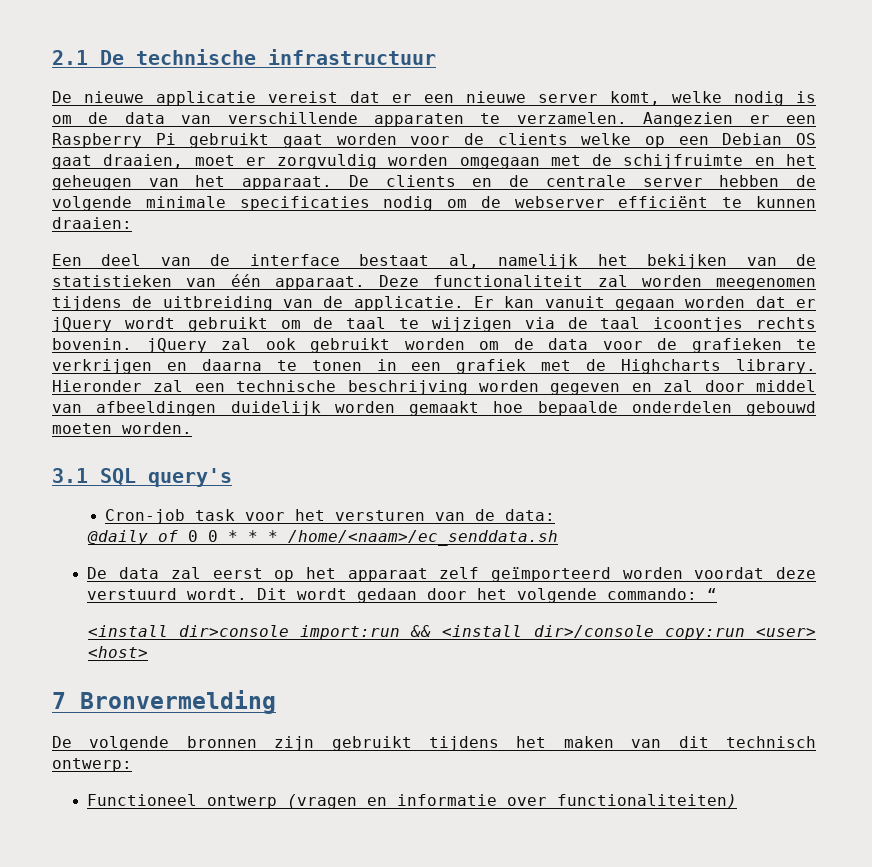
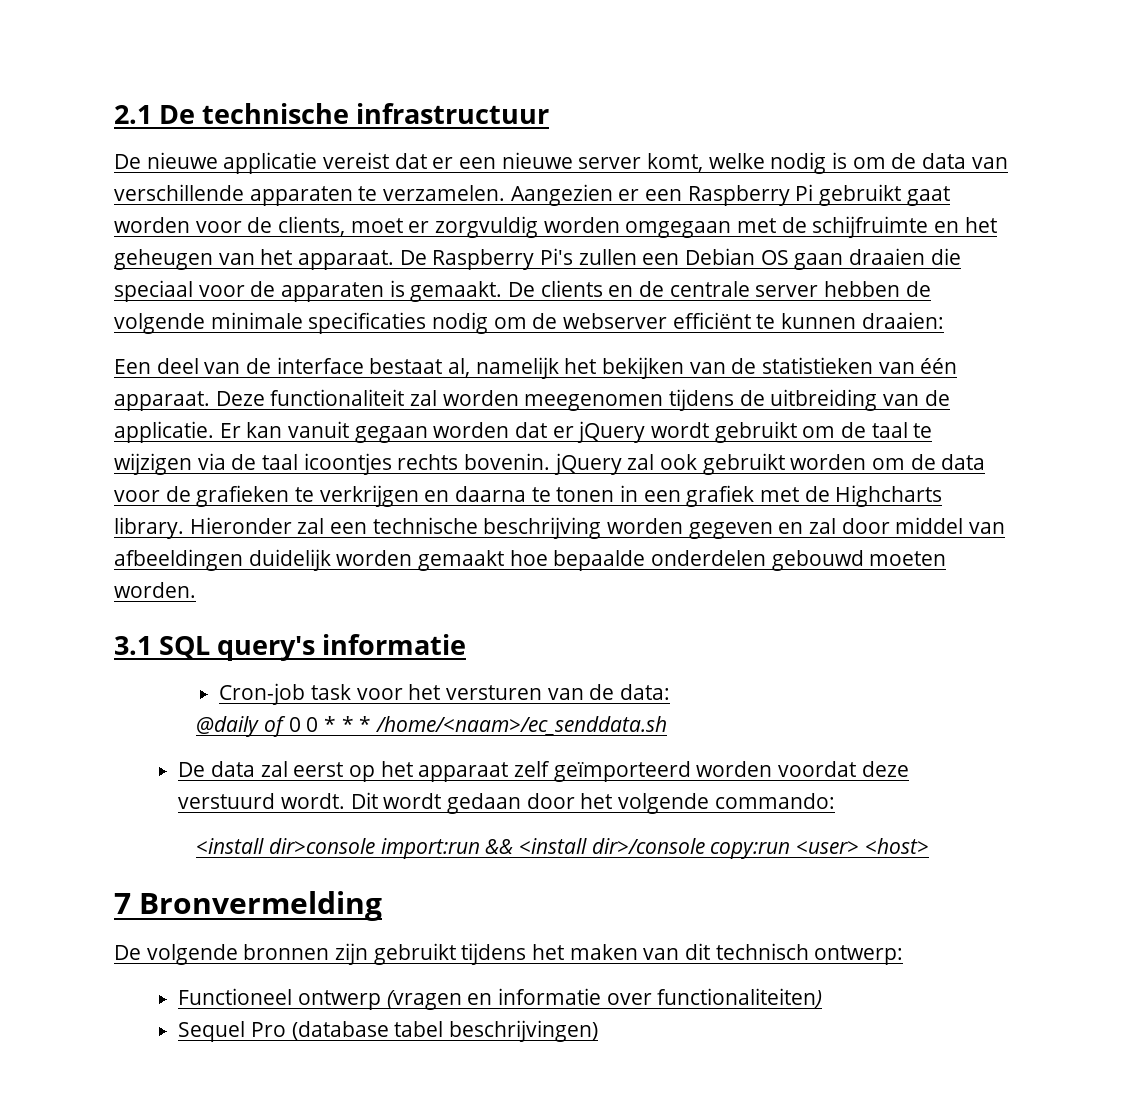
- Aangezien er een Raspberry Pi gebruikt gaat worden voor de clients welke op een Debian OS gaat draaien, moet er zorgvuldig worden omgegaan met de schijfruimte en het geheugen van het apparaat.
+ Aangezien er een Raspberry Pi gebruikt gaat worden voor de clients, moet er zorgvuldig worden omgegaan met de schijfruimte en het geheugen van het apparaat.
- De clients en de centrale server hebben de volgende minimale specificaties nodig om de webserver efficiënt te kunnen draaien:
+ De Raspberry Pi's zullen een Debian OS gaan draaien die speciaal voor de apparaten is gemaakt. De clients en de centrale server hebben de volgende minimale specificaties nodig om de webserver efficiënt te kunnen draaien:
- 3.1 SQL query's
+ 3.1 SQL query's informatie
- Dit wordt gedaan door het volgende commando: “
+ Dit wordt gedaan door het volgende commando:
+ Sequel Pro (database tabel beschrijvingen)

